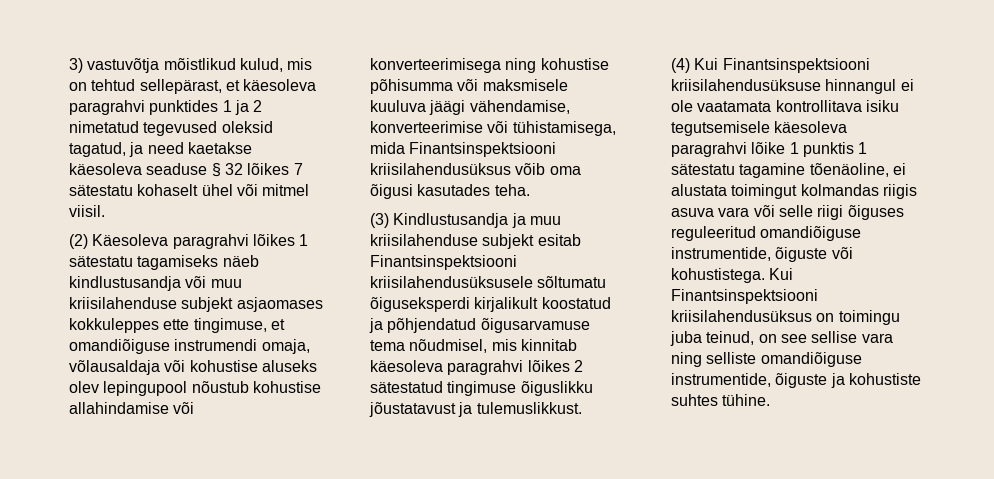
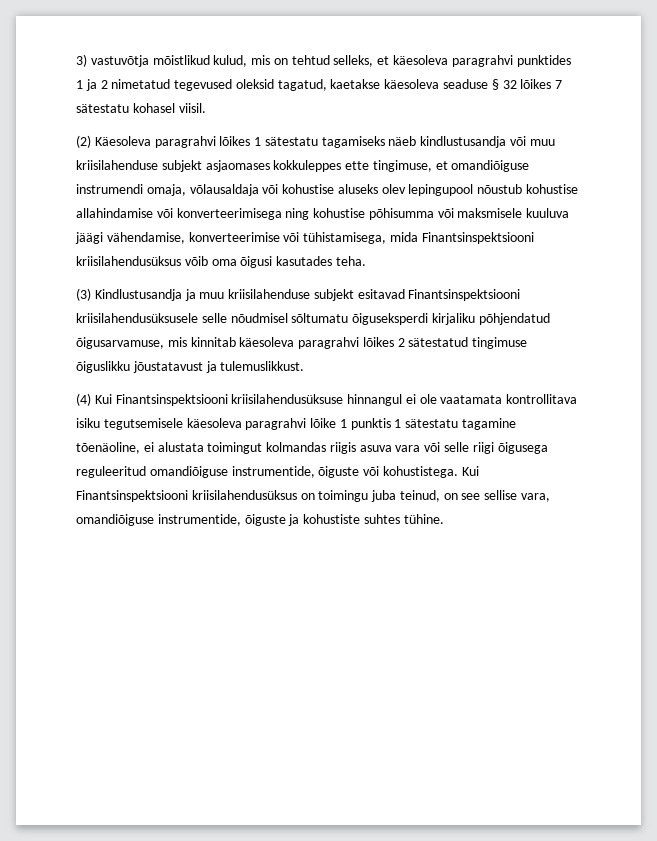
- 3) vastuvõtja mõistlikud kulud, mis on tehtud sellepärast, et käesoleva paragrahvi punktides 1 ja 2 nimetatud tegevused oleksid tagatud, ja need kaetakse käesoleva seaduse § 32 lõikes 7 sätestatu kohaselt ühel või mitmel viisil.
+ 3) vastuvõtja mõistlikud kulud, mis on tehtud selleks, et käesoleva paragrahvi punktides 1 ja 2 nimetatud tegevused oleksid tagatud, kaetakse käesoleva seaduse § 32 lõikes 7 sätestatu kohasel viisil.
- (3) Kindlustusandja ja muu kriisilahenduse subjekt esitab Finantsinspektsiooni kriisilahendusüksusele sõltumatu õiguseksperdi kirjalikult koostatud ja põhjendatud õigusarvamuse tema nõudmisel, mis kinnitab käesoleva paragrahvi lõikes 2 sätestatud tingimuse õiguslikku jõustatavust ja tulemuslikkust.
+ (3) Kindlustusandja ja muu kriisilahenduse subjekt esitavad Finantsinspektsiooni kriisilahendusüksusele selle nõudmisel sõltumatu õiguseksperdi kirjaliku põhjendatud õigusarvamuse, mis kinnitab käesoleva paragrahvi lõikes 2 sätestatud tingimuse õiguslikku jõustatavust ja tulemuslikkust.
- (4) Kui Finantsinspektsiooni kriisilahendusüksuse hinnangul ei ole vaatamata kontrollitava isiku tegutsemisele käesoleva paragrahvi lõike 1 punktis 1 sätestatu tagamine tõenäoline, ei alustata toimingut kolmandas riigis asuva vara või selle riigi õiguses reguleeritud omandiõiguse instrumentide, õiguste või kohustistega.
+ (4) Kui Finantsinspektsiooni kriisilahendusüksuse hinnangul ei ole vaatamata kontrollitava isiku tegutsemisele käesoleva paragrahvi lõike 1 punktis 1 sätestatu tagamine tõenäoline, ei alustata toimingut kolmandas riigis asuva vara või selle riigi õigusega reguleeritud omandiõiguse instrumentide, õiguste või kohustistega.
- Kui Finantsinspektsiooni kriisilahendusüksus on toimingu juba teinud, on see sellise vara ning selliste omandiõiguse instrumentide, õiguste ja kohustiste suhtes tühine.
+ Kui Finantsinspektsiooni kriisilahendusüksus on toimingu juba teinud, on see sellise vara, omandiõiguse instrumentide, õiguste ja kohustiste suhtes tühine.

